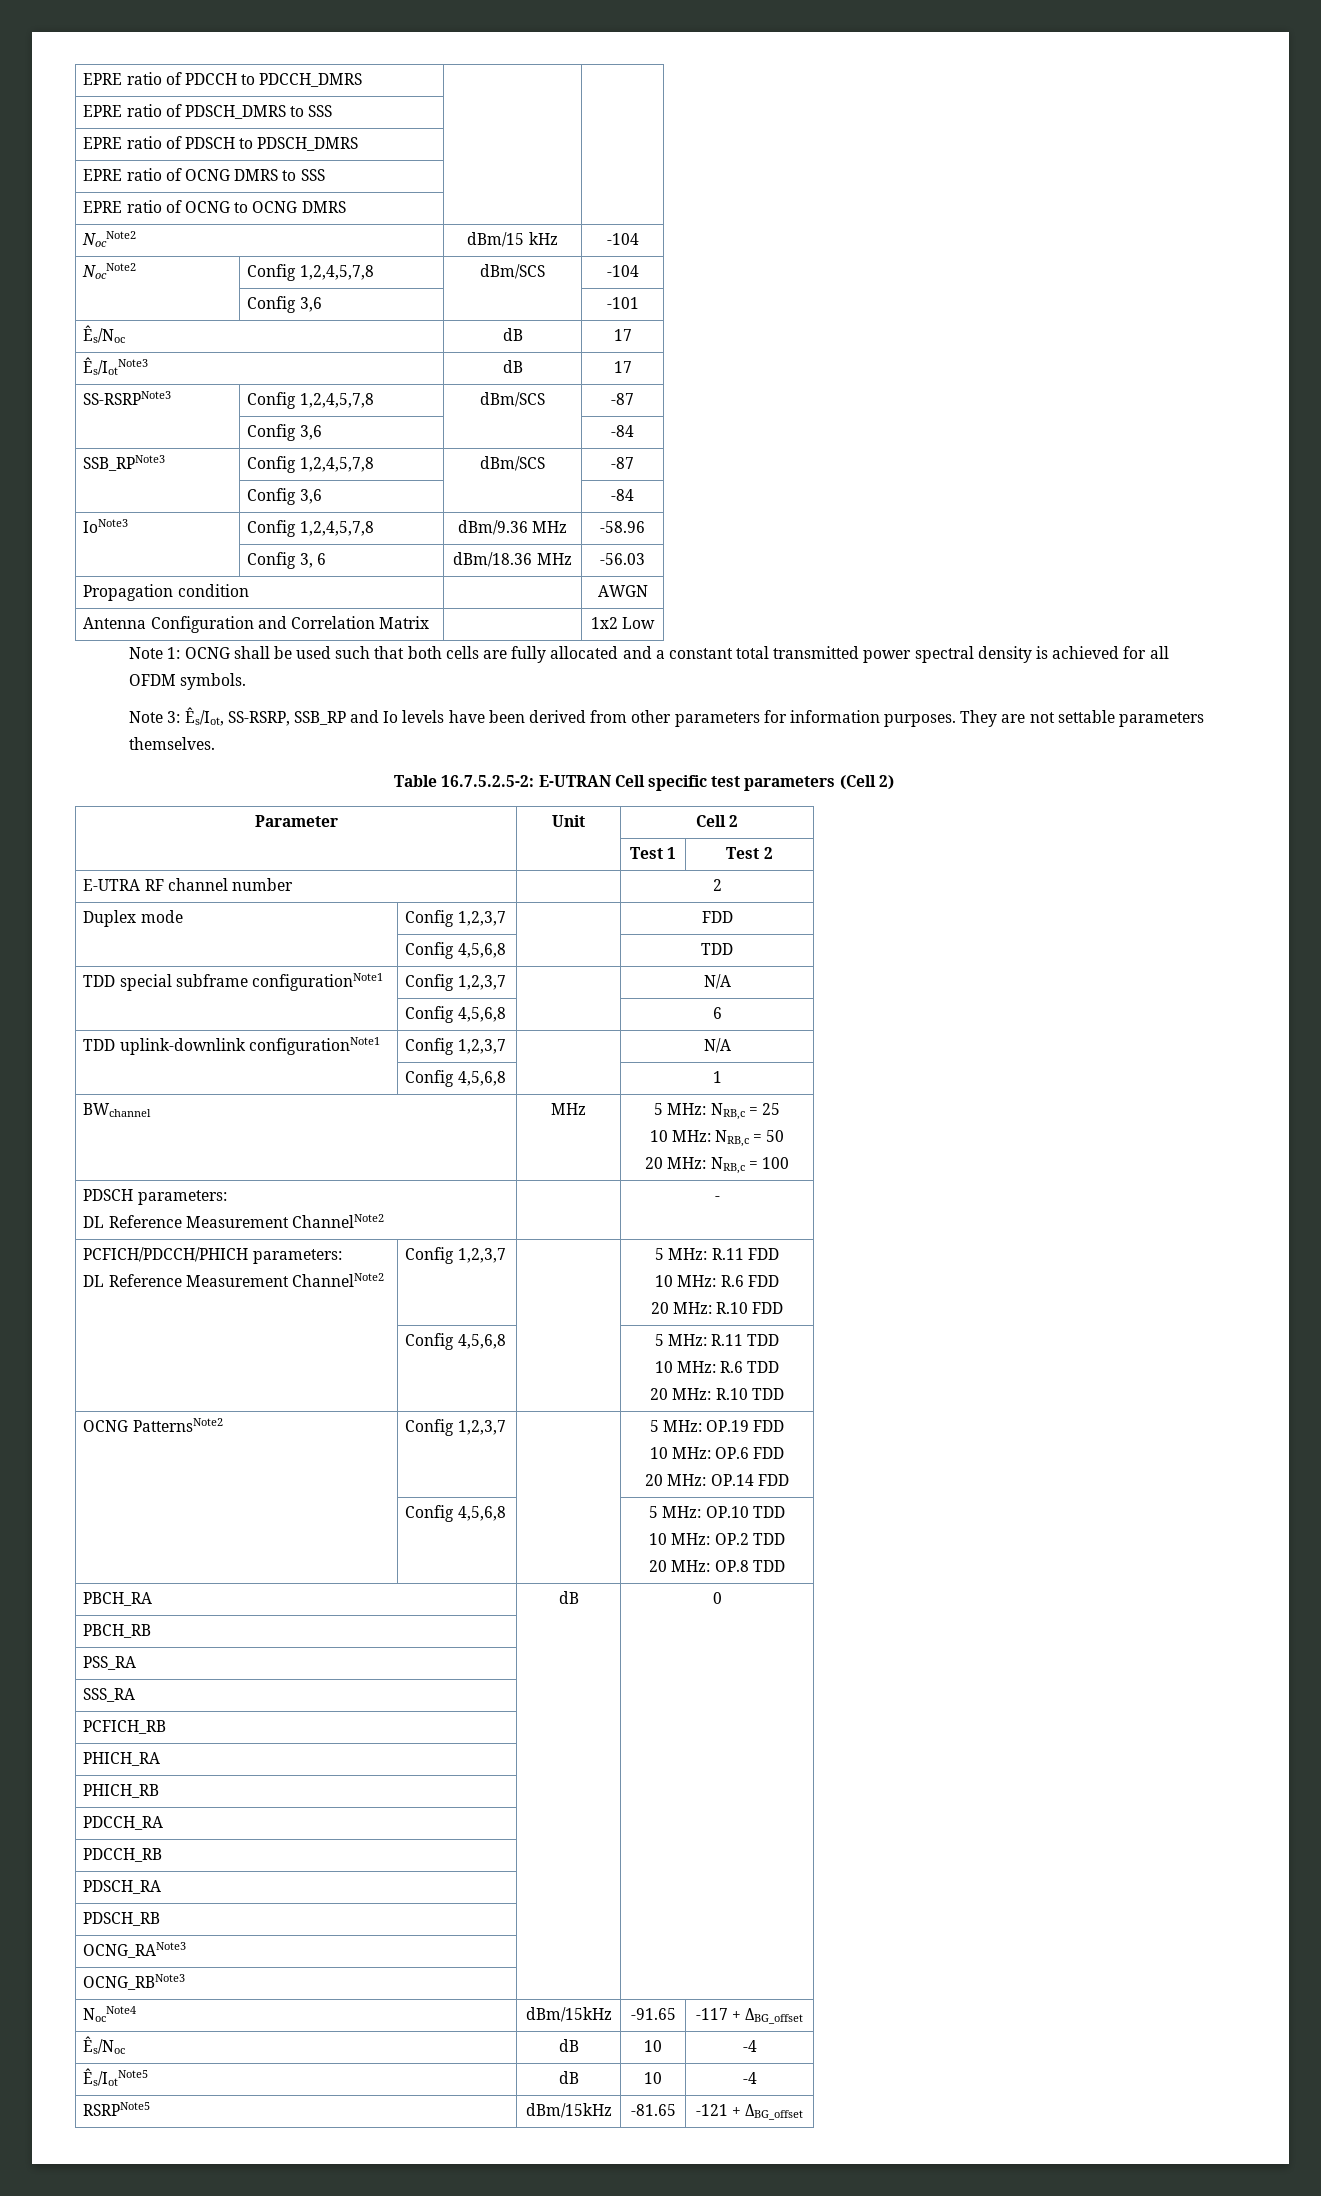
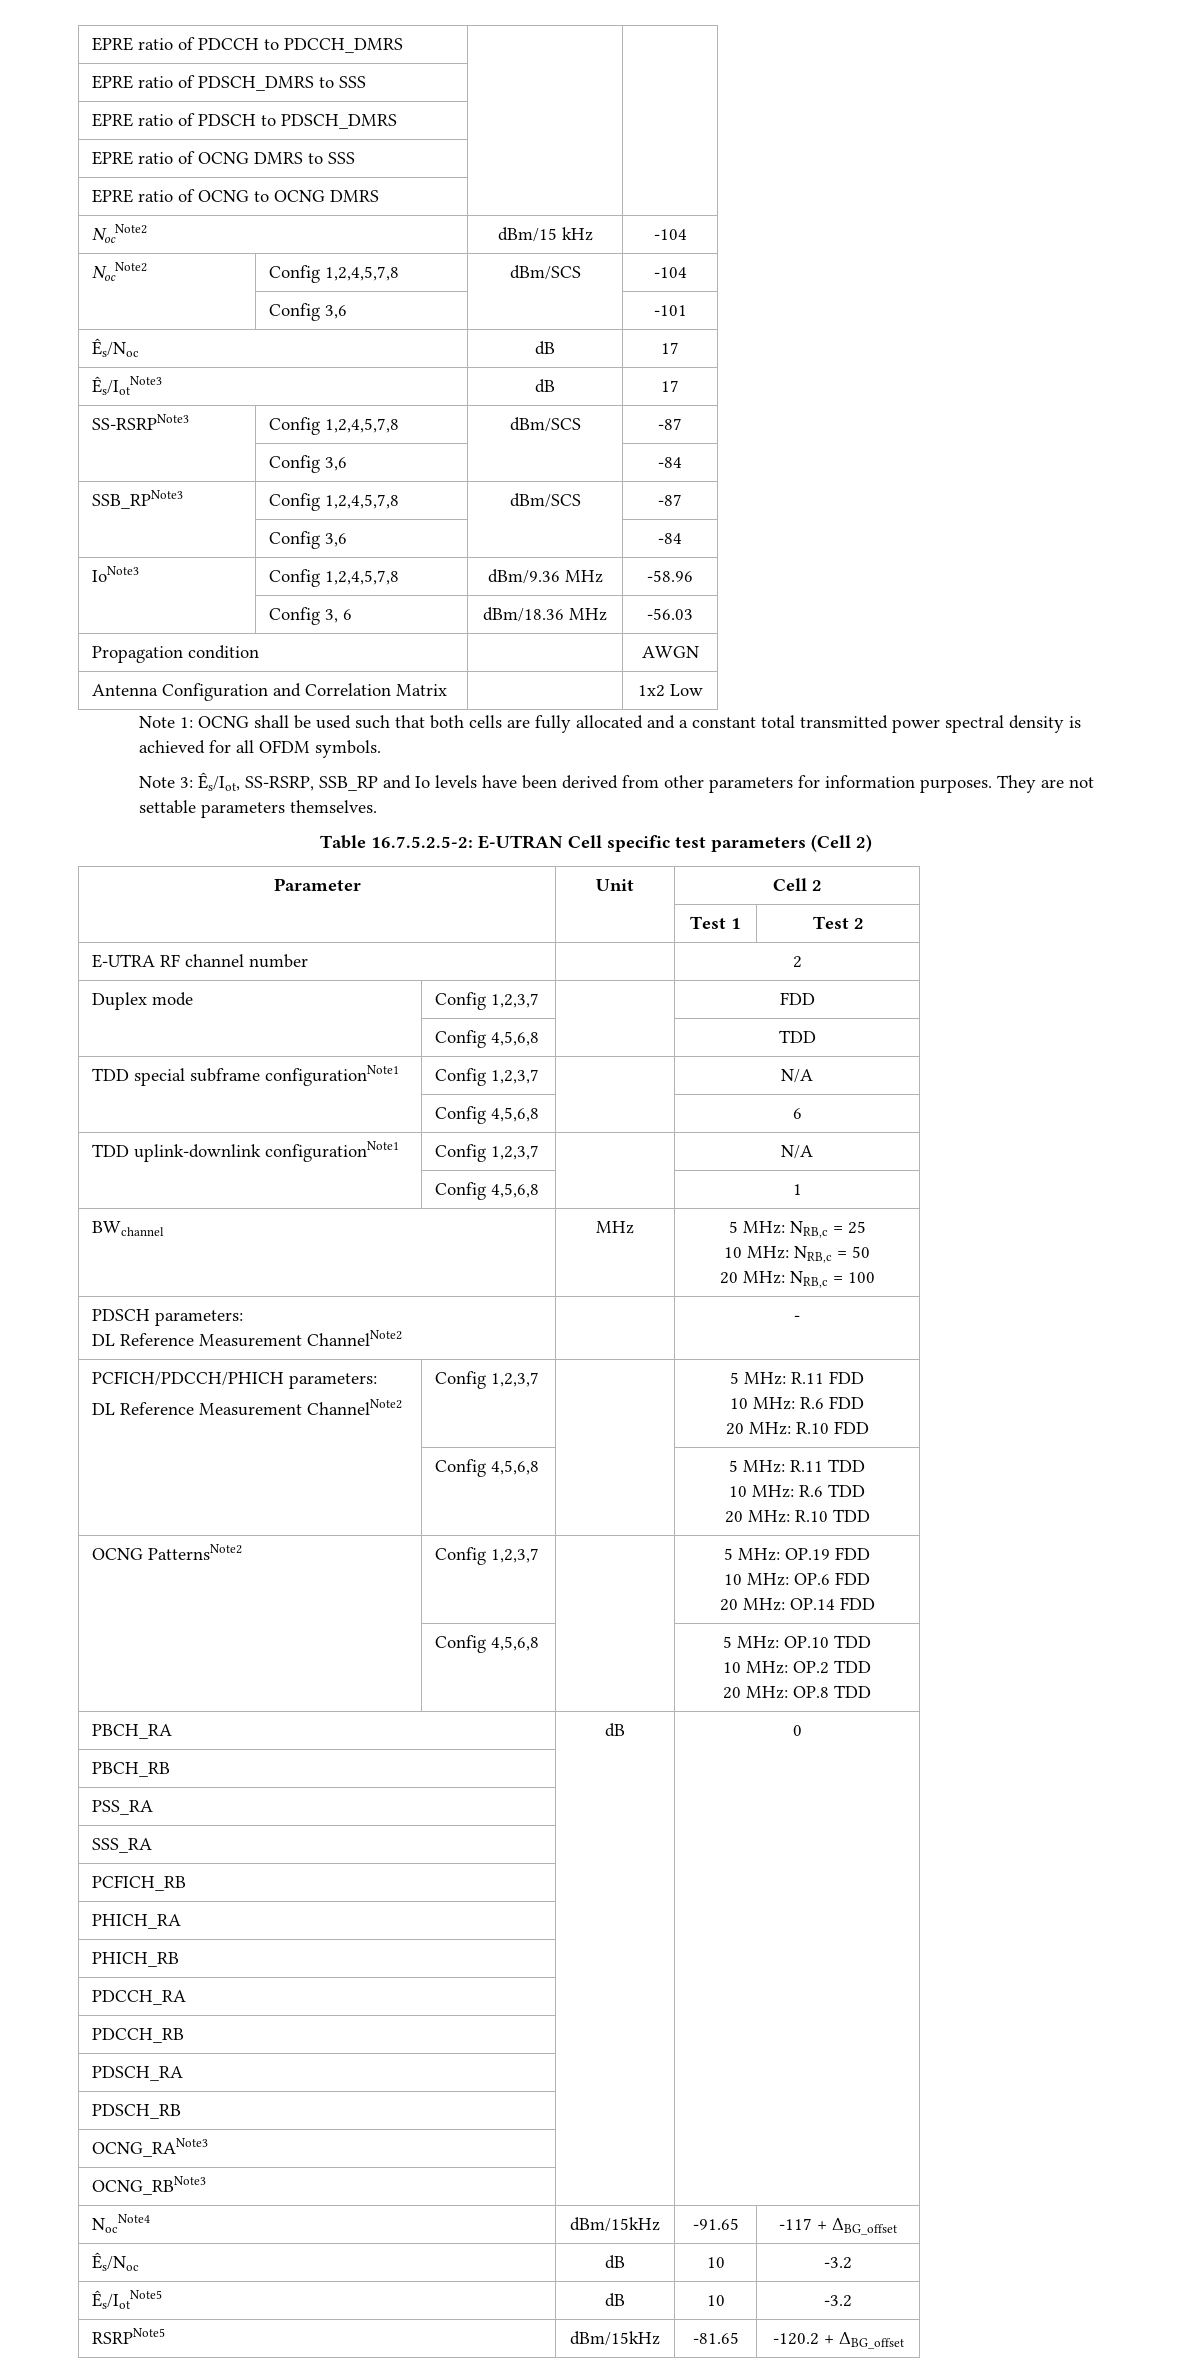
- Ês/Noc | dB | 10 | -4
+ Ês/Noc | dB | 10 | -3.2
- Ês/IotNote5 | dB | 10 | -4
+ Ês/IotNote5 | dB | 10 | -3.2
- RSRPNote5 | dBm/15kHz | -81.65 | -121 + ΔBG_offset
+ RSRPNote5 | dBm/15kHz | -81.65 | -120.2 + ΔBG_offset

